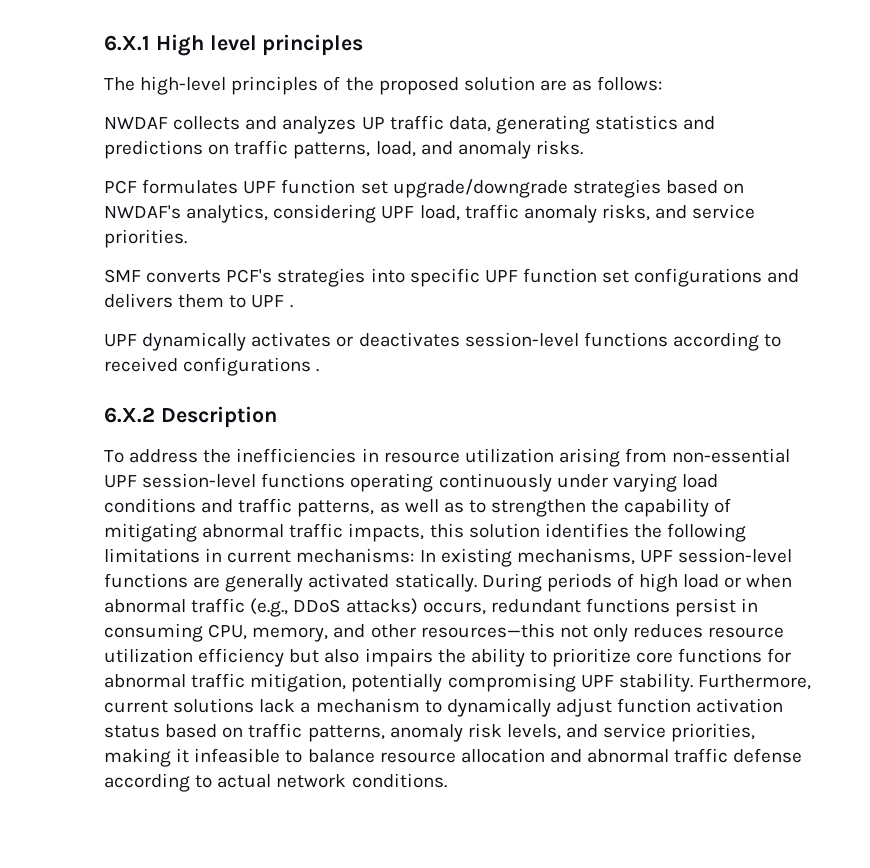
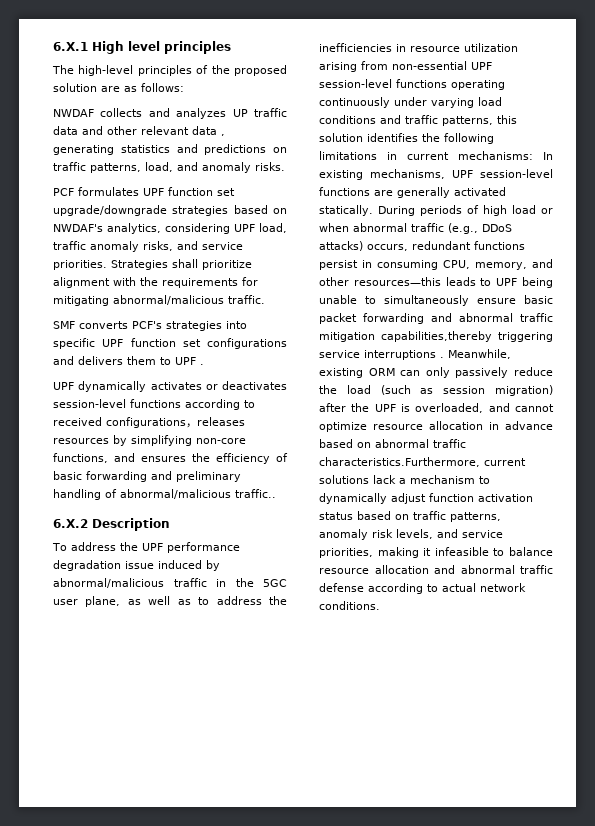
- NWDAF collects and analyzes UP traffic data, generating statistics and predictions on traffic patterns, load, and anomaly risks.
+ NWDAF collects and analyzes UP traffic data and other relevant data , generating statistics and predictions on traffic patterns, load, and anomaly risks.
+ Strategies shall prioritize alignment with the requirements for mitigating abnormal/malicious traffic.
- UPF dynamically activates or deactivates session-level functions according to received configurations .
+ UPF dynamically activates or deactivates session-level functions according to received configurations，releases resources by simplifying non-core functions, and ensures the efficiency of basic forwarding and preliminary handling of abnormal/malicious traffic..
- To address the inefficiencies in resource utilization arising from non-essential UPF session-level functions operating continuously under varying load conditions and traffic patterns, as well as to strengthen the capability of mitigating abnormal traffic impacts, this solution identifies the following limitations in current mechanisms: In existing mechanisms, UPF session-level functions are generally activated statically.
+ To address the UPF performance degradation issue induced by abnormal/malicious traffic in the 5GC user plane, as well as to address the inefficiencies in resource utilization arising from non-essential UPF session-level functions operating continuously under varying load conditions and traffic patterns, this solution identifies the following limitations in current mechanisms: In existing mechanisms, UPF session-level functions are generally activated statically.
- During periods of high load or when abnormal traffic (e.g., DDoS attacks) occurs, redundant functions persist in consuming CPU, memory, and other resources—this not only reduces resource utilization efficiency but also impairs the ability to prioritize core functions for abnormal traffic mitigation, potentially compromising UPF stability. Furthermore, current solutions lack a mechanism to dynamically adjust function activation status based on traffic patterns, anomaly risk levels, and service priorities, making it infeasible to balance resource allocation and abnormal traffic defense according to actual network conditions.
+ During periods of high load or when abnormal traffic (e.g., DDoS attacks) occurs, redundant functions persist in consuming CPU, memory, and other resources—this leads to UPF being unable to simultaneously ensure basic packet forwarding and abnormal traffic mitigation capabilities,thereby triggering service interruptions . Meanwhile, existing ORM can only passively reduce the load (such as session migration) after the UPF is overloaded, and cannot optimize resource allocation in advance based on abnormal traffic characteristics.Furthermore, current solutions lack a mechanism to dynamically adjust function activation status based on traffic patterns, anomaly risk levels, and service priorities, making it infeasible to balance resource allocation and abnormal traffic defense according to actual network conditions.

